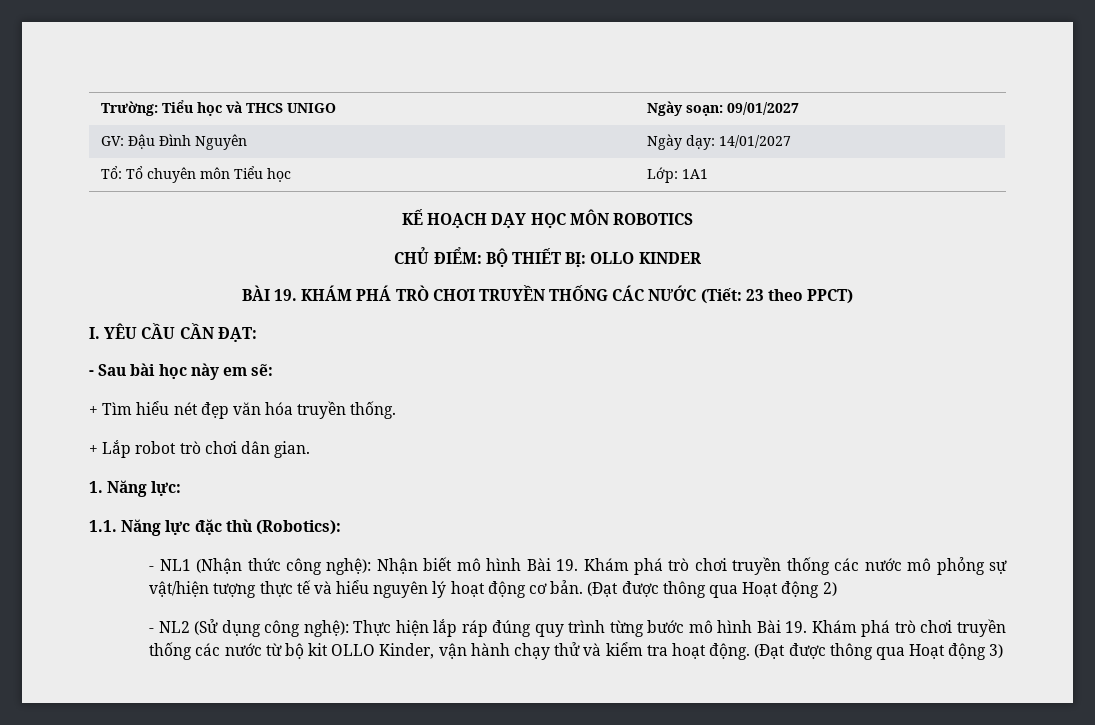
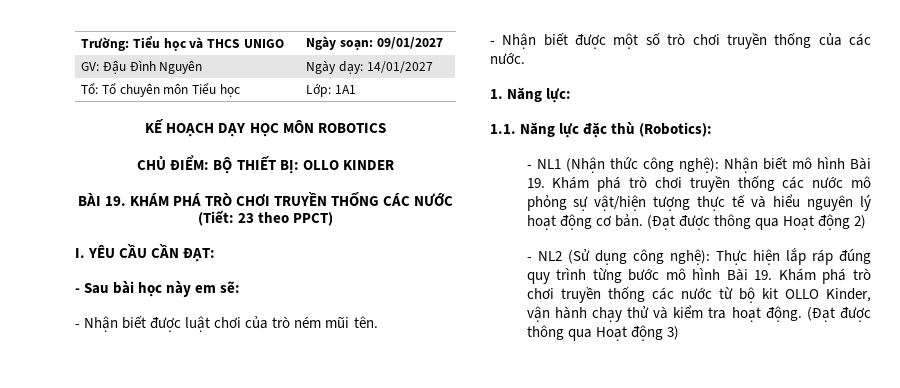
- + Tìm hiểu nét đẹp văn hóa truyền thống.
- + Lắp robot trò chơi dân gian.
+ - Nhận biết được luật chơi của trò ném mũi tên.
+ - Nhận biết được một số trò chơi truyền thống của các nước.

